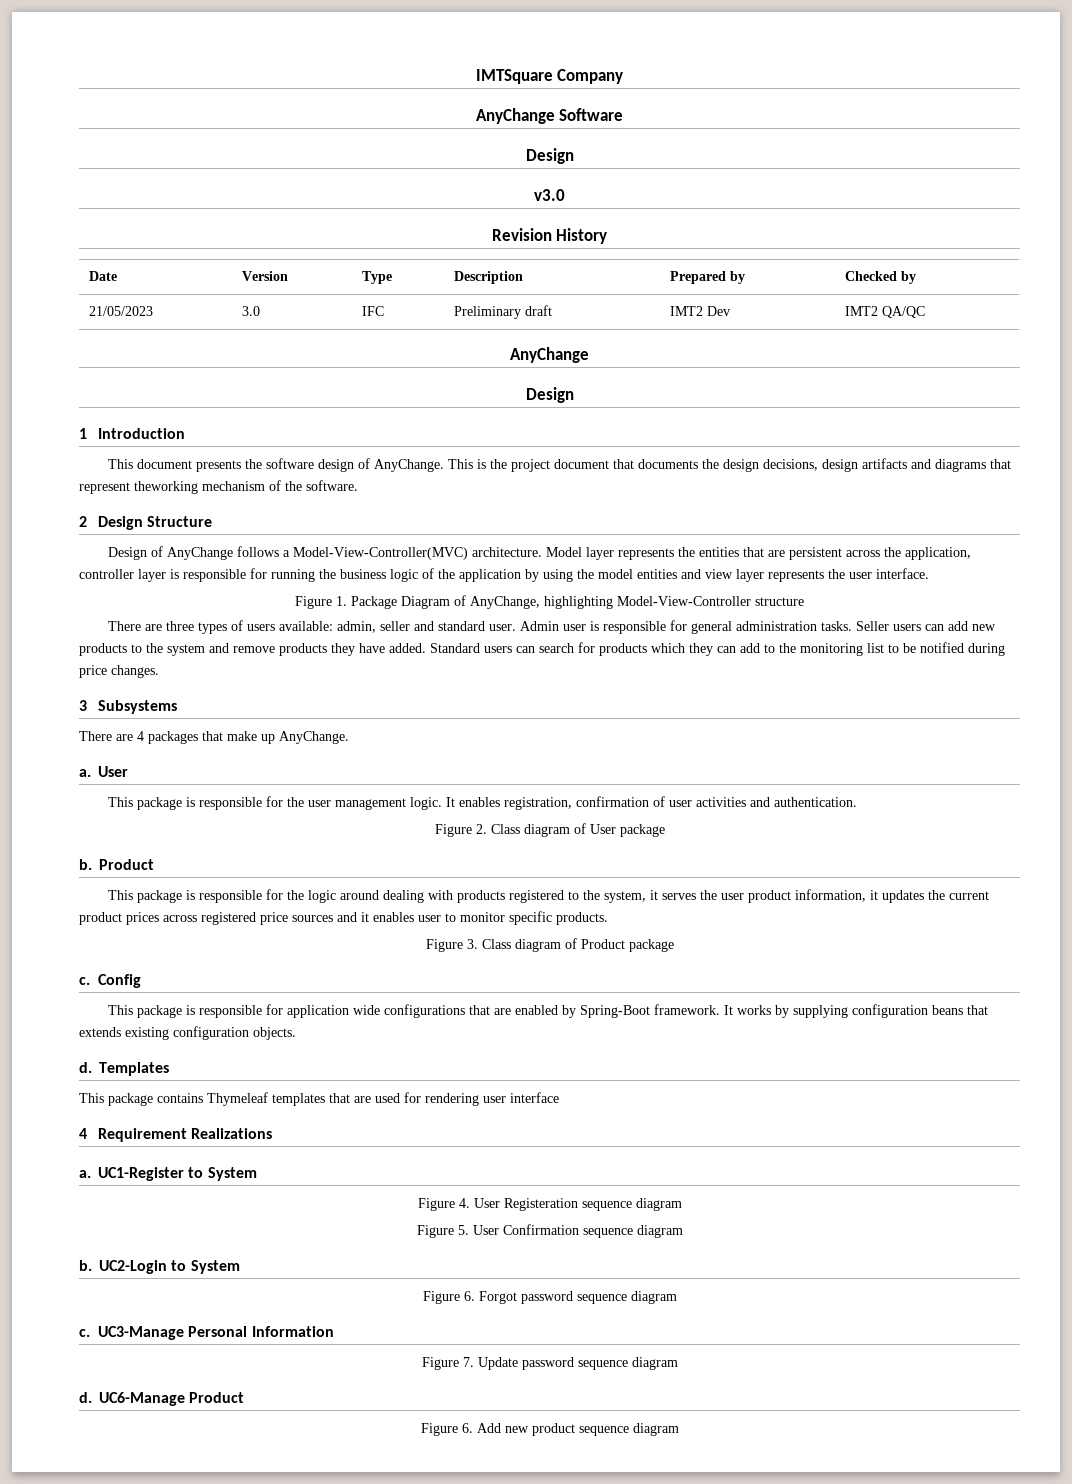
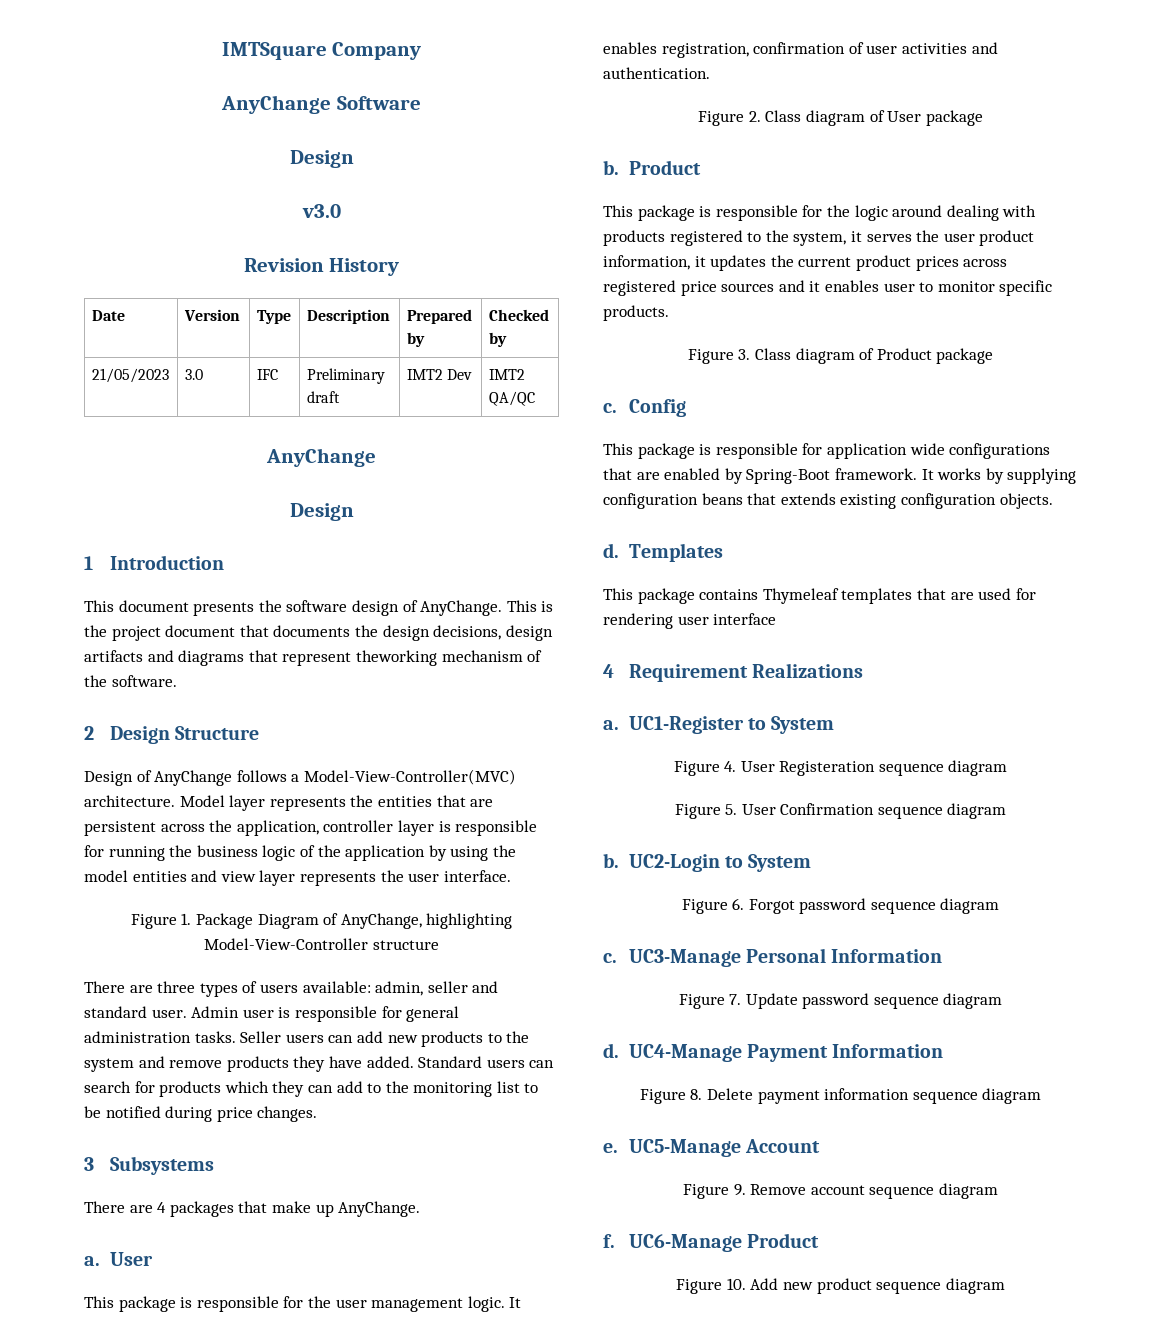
+ UC4-Manage Payment Information
+ Figure 8. Delete payment information sequence diagram
+ e. UC5-Manage Account
+ Figure 9. Remove account sequence diagram
+ f.
- Figure 6. Add new product sequence diagram
+ Figure 10. Add new product sequence diagram

